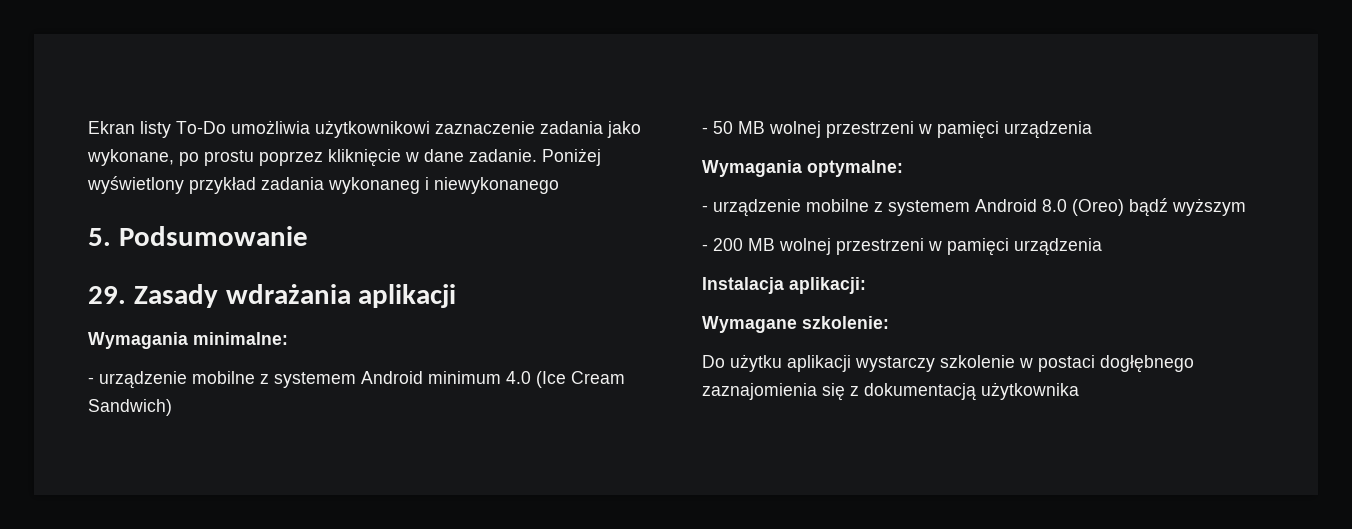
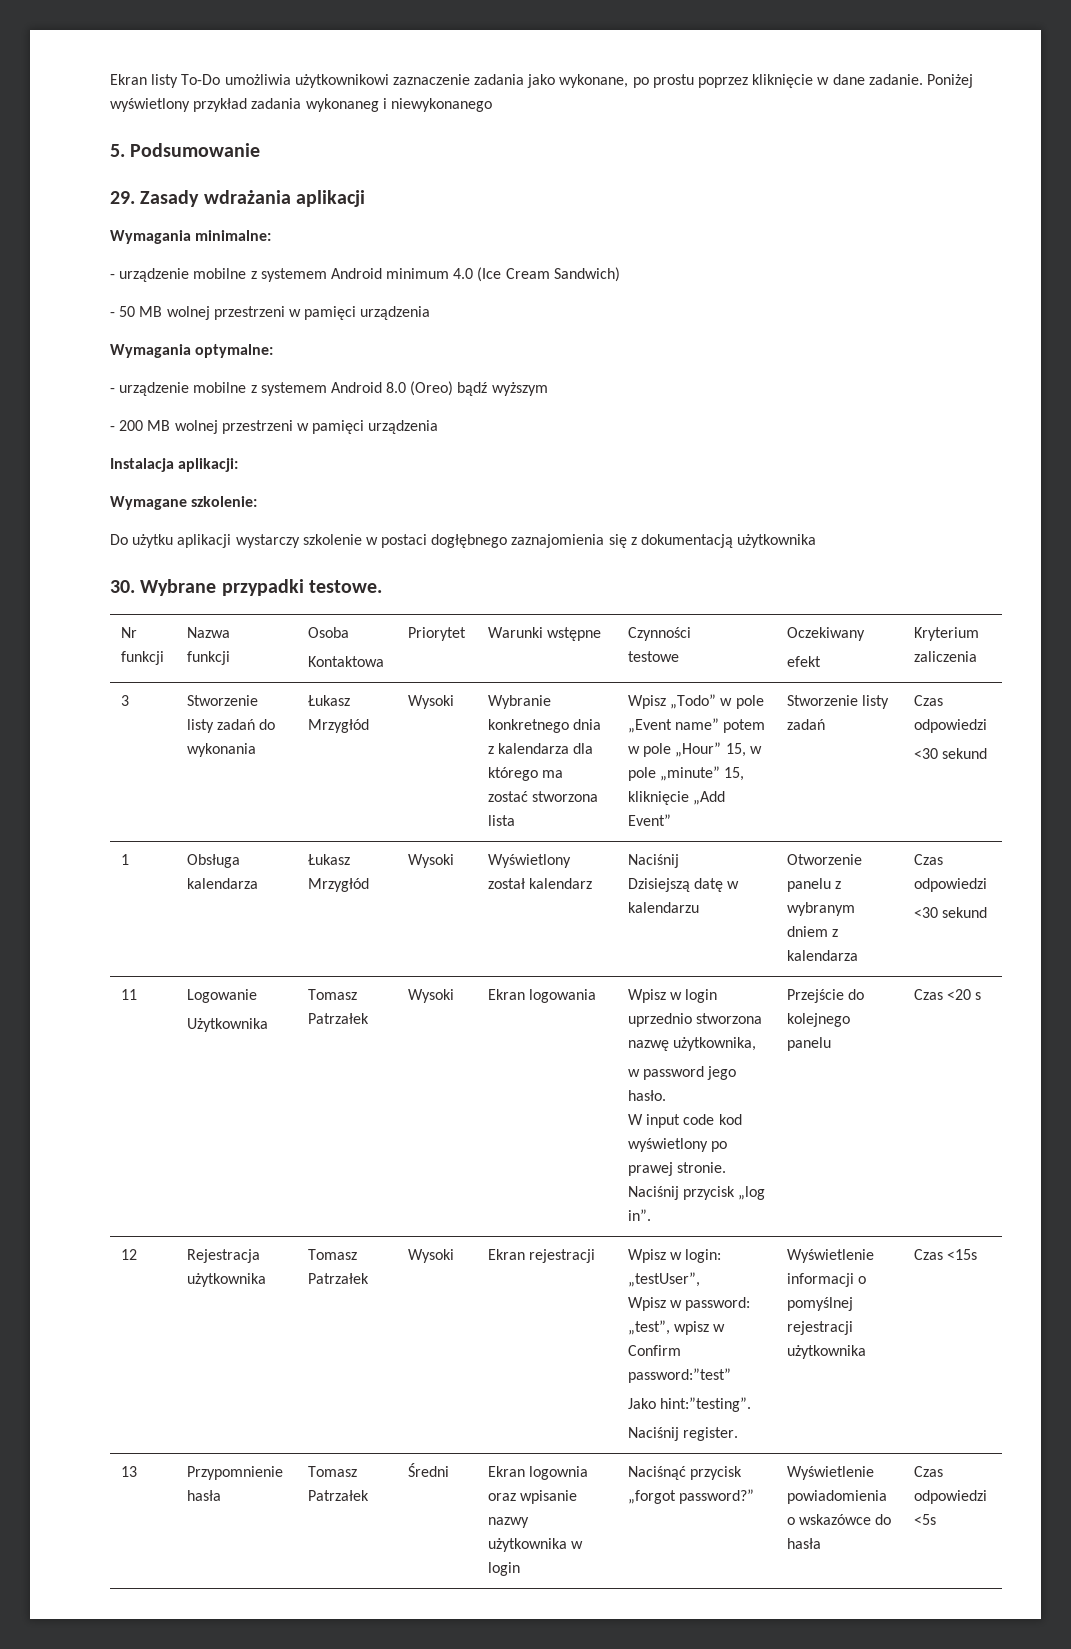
+ 30. Wybrane przypadki testowe.
+ Nr funkcji | Nazwa
+ funkcji | Osoba
+ Kontaktowa | Priorytet | Warunki wstępne | Czynności
+ testowe | Oczekiwany
+ efekt | Kryterium zaliczenia
+ 3 | Stworzenie listy zadań do wykonania | Łukasz Mrzygłód | Wysoki | Wybranie konkretnego dnia z kalendarza dla którego ma zostać stworzona lista | Wpisz „Todo” w pole „Event name” potem w pole „Hour” 15, w pole „minute” 15, kliknięcie „Add Event” | Stworzenie listy zadań | Czas odpowiedzi
+ <30 sekund
+ 1 | Obsługa kalendarza | Łukasz Mrzygłód | Wysoki | Wyświetlony został kalendarz | Naciśnij
+ Dzisiejszą datę w kalendarzu | Otworzenie panelu z wybranym dniem z kalendarza | Czas odpowiedzi
+ <30 sekund
+ 11 | Logowanie
+ Użytkownika | Tomasz Patrzałek | Wysoki | Ekran logowania | Wpisz w login uprzednio stworzona nazwę użytkownika,
+ w password jego hasło.
+ W input code kod wyświetlony po prawej stronie. Naciśnij przycisk „log in”. | Przejście do kolejnego panelu | Czas <20 s
+ 12 | Rejestracja użytkownika | Tomasz Patrzałek | Wysoki | Ekran rejestracji | Wpisz w login: „testUser”,
+ Wpisz w password: „test”, wpisz w Confirm password:”test”
+ Jako hint:”testing”.
+ Naciśnij register. | Wyświetlenie informacji o pomyślnej rejestracji użytkownika | Czas <15s
+ 13 | Przypomnienie hasła | Tomasz Patrzałek | Średni | Ekran logownia oraz wpisanie nazwy użytkownika w login | Naciśnąć przycisk „forgot password?” | Wyświetlenie powiadomienia o wskazówce do hasła | Czas odpowiedzi <5s

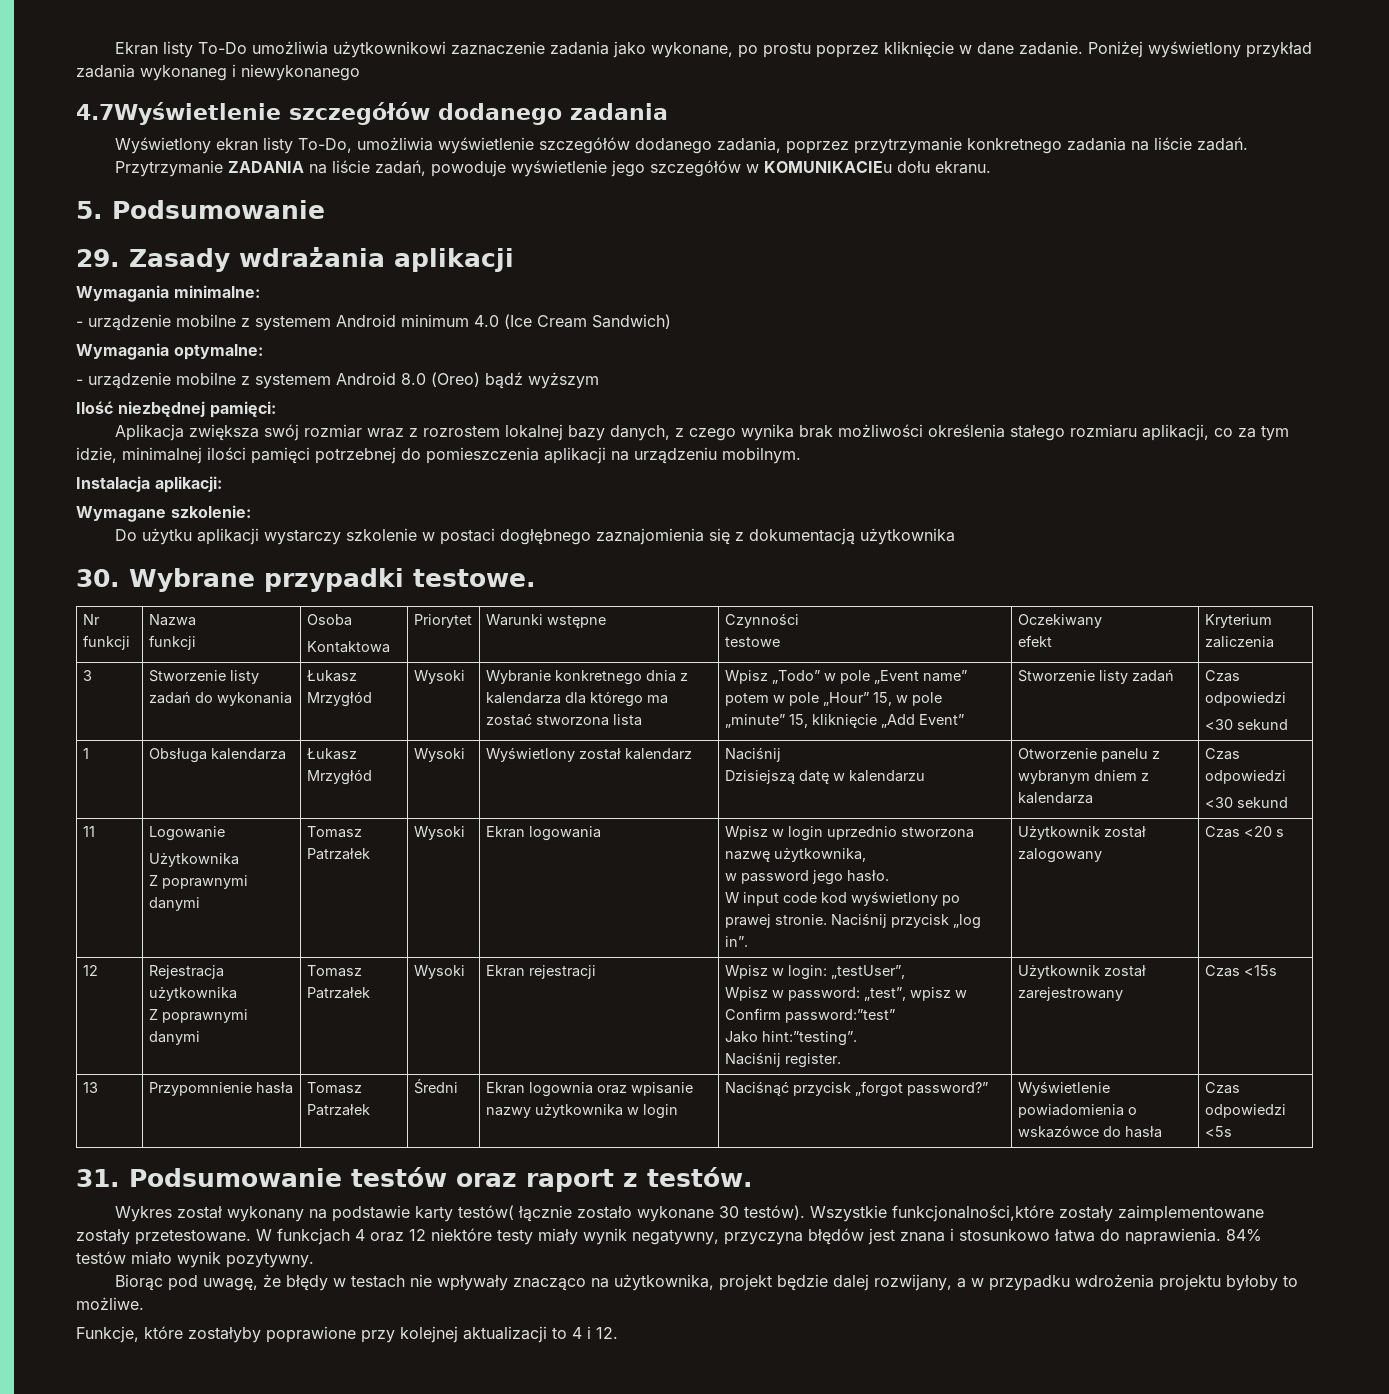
+ 4.7Wyświetlenie szczegółów dodanego zadania
+ Wyświetlony ekran listy To-Do, umożliwia wyświetlenie szczegółów dodanego zadania, poprzez przytrzymanie konkretnego zadania na liście zadań.
+ Przytrzymanie ZADANIA na liście zadań, powoduje wyświetlenie jego szczegółów w KOMUNIKACIEu dołu ekranu.
- - 50 MB wolnej przestrzeni w pamięci urządzenia
- - 200 MB wolnej przestrzeni w pamięci urządzenia
+ Ilość niezbędnej pamięci:
+ Aplikacja zwiększa swój rozmiar wraz z rozrostem lokalnej bazy danych, z czego wynika brak możliwości określenia stałego rozmiaru aplikacji, co za tym idzie, minimalnej ilości pamięci potrzebnej do pomieszczenia aplikacji na urządzeniu mobilnym.
  11 | Logowanie
- Użytkownika | Tomasz Patrzałek | Wysoki | Ekran logowania | Wpisz w login uprzednio stworzona nazwę użytkownika,
+ Użytkownika
+ Z poprawnymi danymi | Tomasz Patrzałek | Wysoki | Ekran logowania | Wpisz w login uprzednio stworzona nazwę użytkownika,
  w password jego hasło.
- W input code kod wyświetlony po prawej stronie. Naciśnij przycisk „log in”. | Przejście do kolejnego panelu | Czas <20 s
+ W input code kod wyświetlony po prawej stronie. Naciśnij przycisk „log in”. | Użytkownik został zalogowany | Czas <20 s
- 12 | Rejestracja użytkownika | Tomasz Patrzałek | Wysoki | Ekran rejestracji | Wpisz w login: „testUser”,
+ 12 | Rejestracja użytkownika
+ Z poprawnymi danymi | Tomasz Patrzałek | Wysoki | Ekran rejestracji | Wpisz w login: „testUser”,
  Wpisz w password: „test”, wpisz w Confirm password:”test”
  Jako hint:”testing”.
- Naciśnij register. | Wyświetlenie informacji o pomyślnej rejestracji użytkownika | Czas <15s
+ Naciśnij register. | Użytkownik został zarejestrowany | Czas <15s
+ 31. Podsumowanie testów oraz raport z testów.
+ Wykres został wykonany na podstawie karty testów( łącznie zostało wykonane 30 testów). Wszystkie funkcjonalności,które zostały zaimplementowane zostały przetestowane. W funkcjach 4 oraz 12 niektóre testy miały wynik negatywny, przyczyna błędów jest znana i stosunkowo łatwa do naprawienia. 84% testów miało wynik pozytywny.
+ Biorąc pod uwagę, że błędy w testach nie wpływały znacząco na użytkownika, projekt będzie dalej rozwijany, a w przypadku wdrożenia projektu byłoby to możliwe.
+ Funkcje, które zostałyby poprawione przy kolejnej aktualizacji to 4 i 12.

